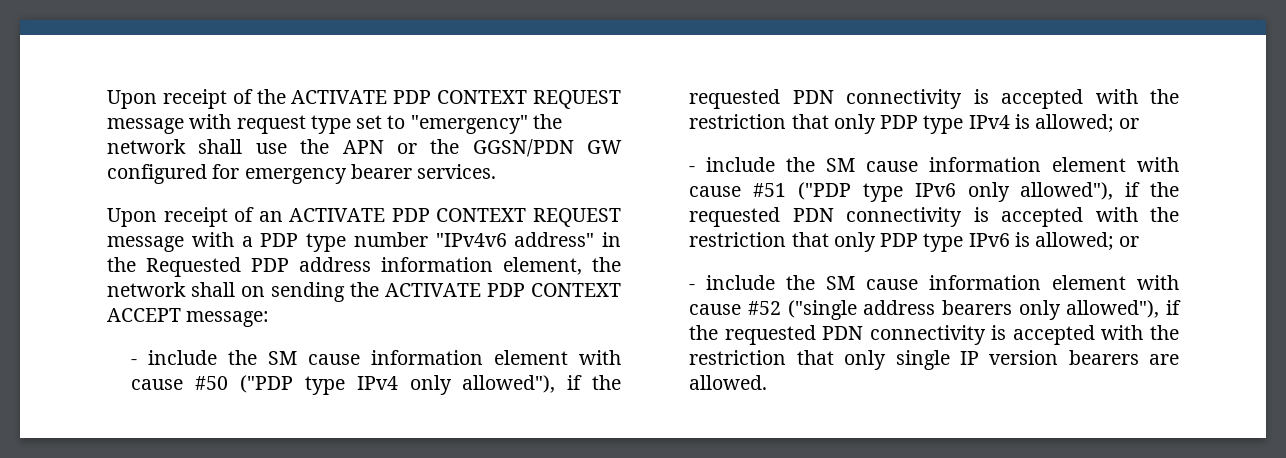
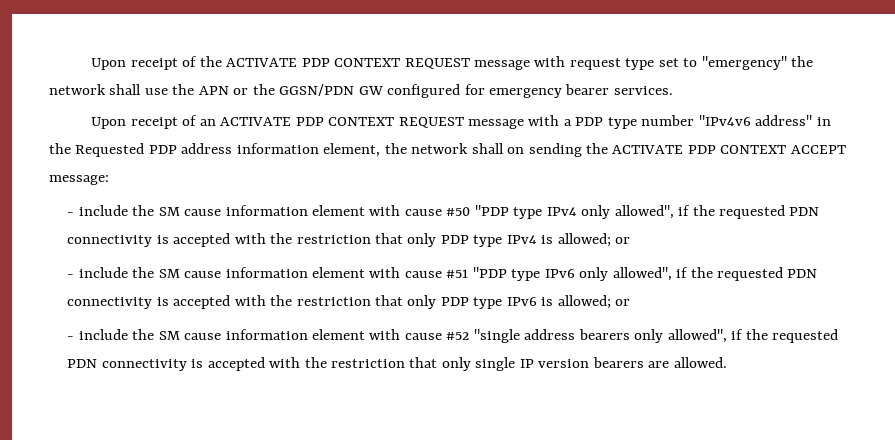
- - include the SM cause information element with cause #50 ("PDP type IPv4 only allowed"), if the requested PDN connectivity is accepted with the restriction that only PDP type IPv4 is allowed; or
+ - include the SM cause information element with cause #50 "PDP type IPv4 only allowed", if the requested PDN connectivity is accepted with the restriction that only PDP type IPv4 is allowed; or
- - include the SM cause information element with cause #51 ("PDP type IPv6 only allowed"), if the requested PDN connectivity is accepted with the restriction that only PDP type IPv6 is allowed; or
+ - include the SM cause information element with cause #51 "PDP type IPv6 only allowed", if the requested PDN connectivity is accepted with the restriction that only PDP type IPv6 is allowed; or
- - include the SM cause information element with cause #52 ("single address bearers only allowed"), if the requested PDN connectivity is accepted with the restriction that only single IP version bearers are allowed.
+ - include the SM cause information element with cause #52 "single address bearers only allowed", if the requested PDN connectivity is accepted with the restriction that only single IP version bearers are allowed.

